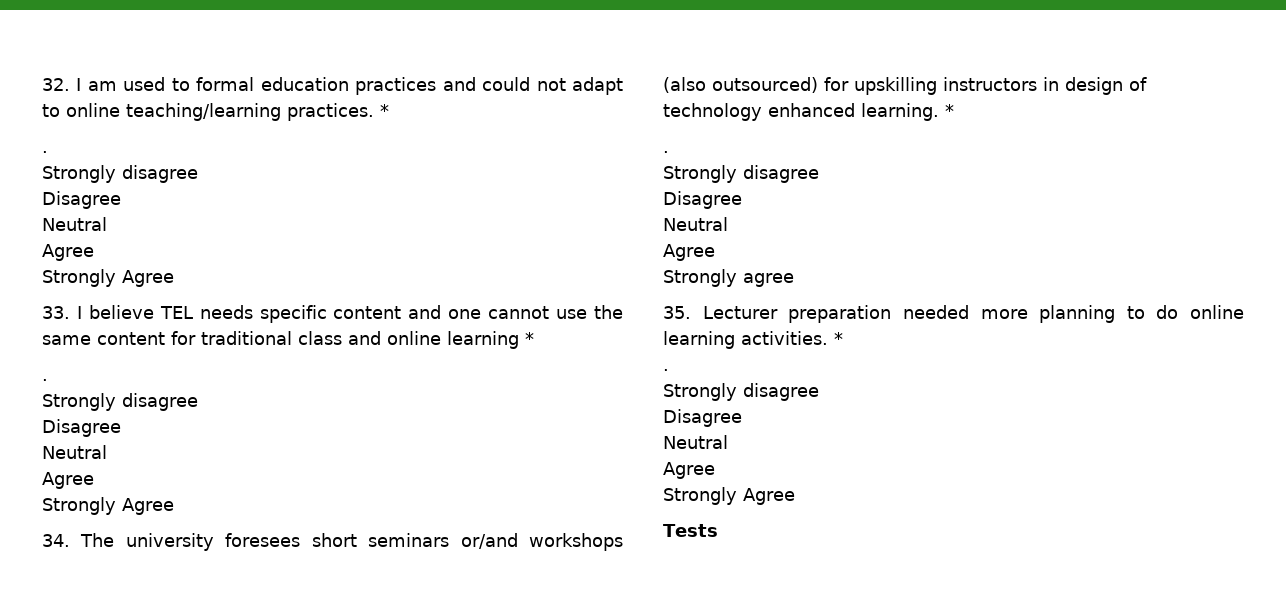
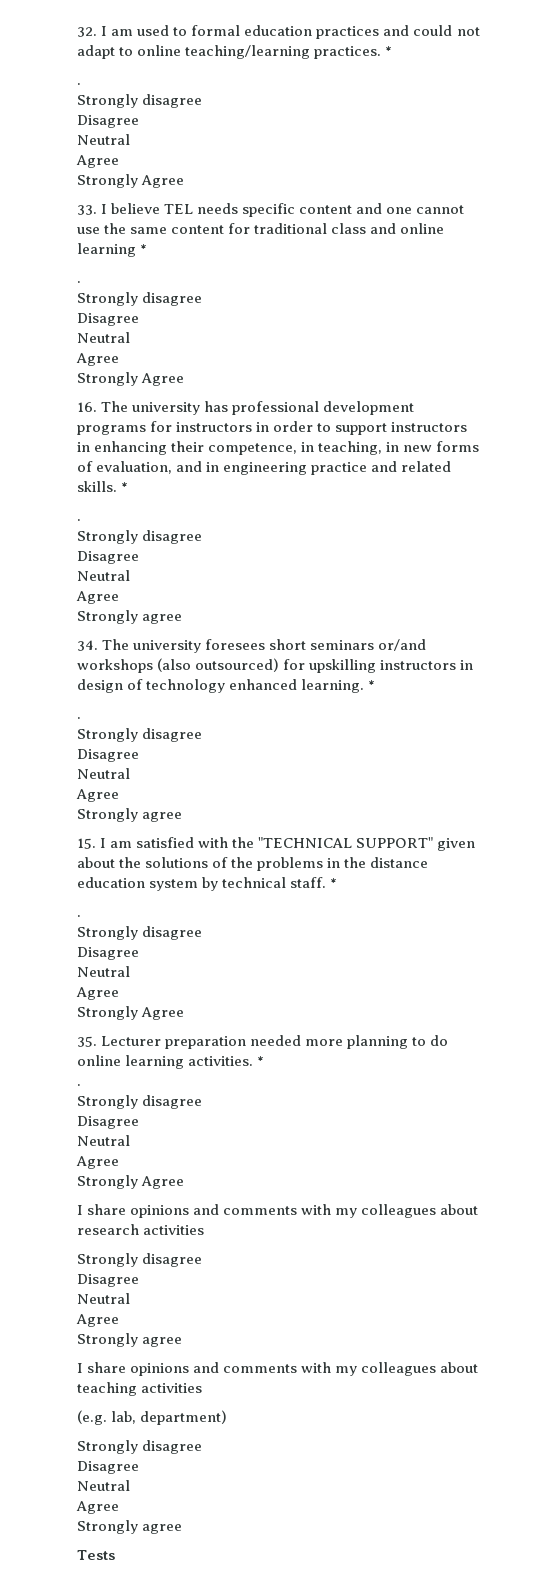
+ 16. The university has professional development programs for instructors in order to support instructors in enhancing their competence, in teaching, in new forms of evaluation, and in engineering practice and related skills. *
+ .
+ Strongly disagree
+ Disagree
+ Neutral
+ Agree
+ Strongly agree
+ 15. I am satisfied with the "TECHNICAL SUPPORT" given about the solutions of the problems in the distance education system by technical staff. *
+ .
+ Strongly disagree
+ Disagree
+ Neutral
+ Agree
+ Strongly Agree
+ I share opinions and comments with my colleagues about research activities
+ Strongly disagree
+ Disagree
+ Neutral
+ Agree
+ Strongly agree
+ I share opinions and comments with my colleagues about teaching activities
+ (e.g. lab, department)
+ Strongly disagree
+ Disagree
+ Neutral
+ Agree
+ Strongly agree

